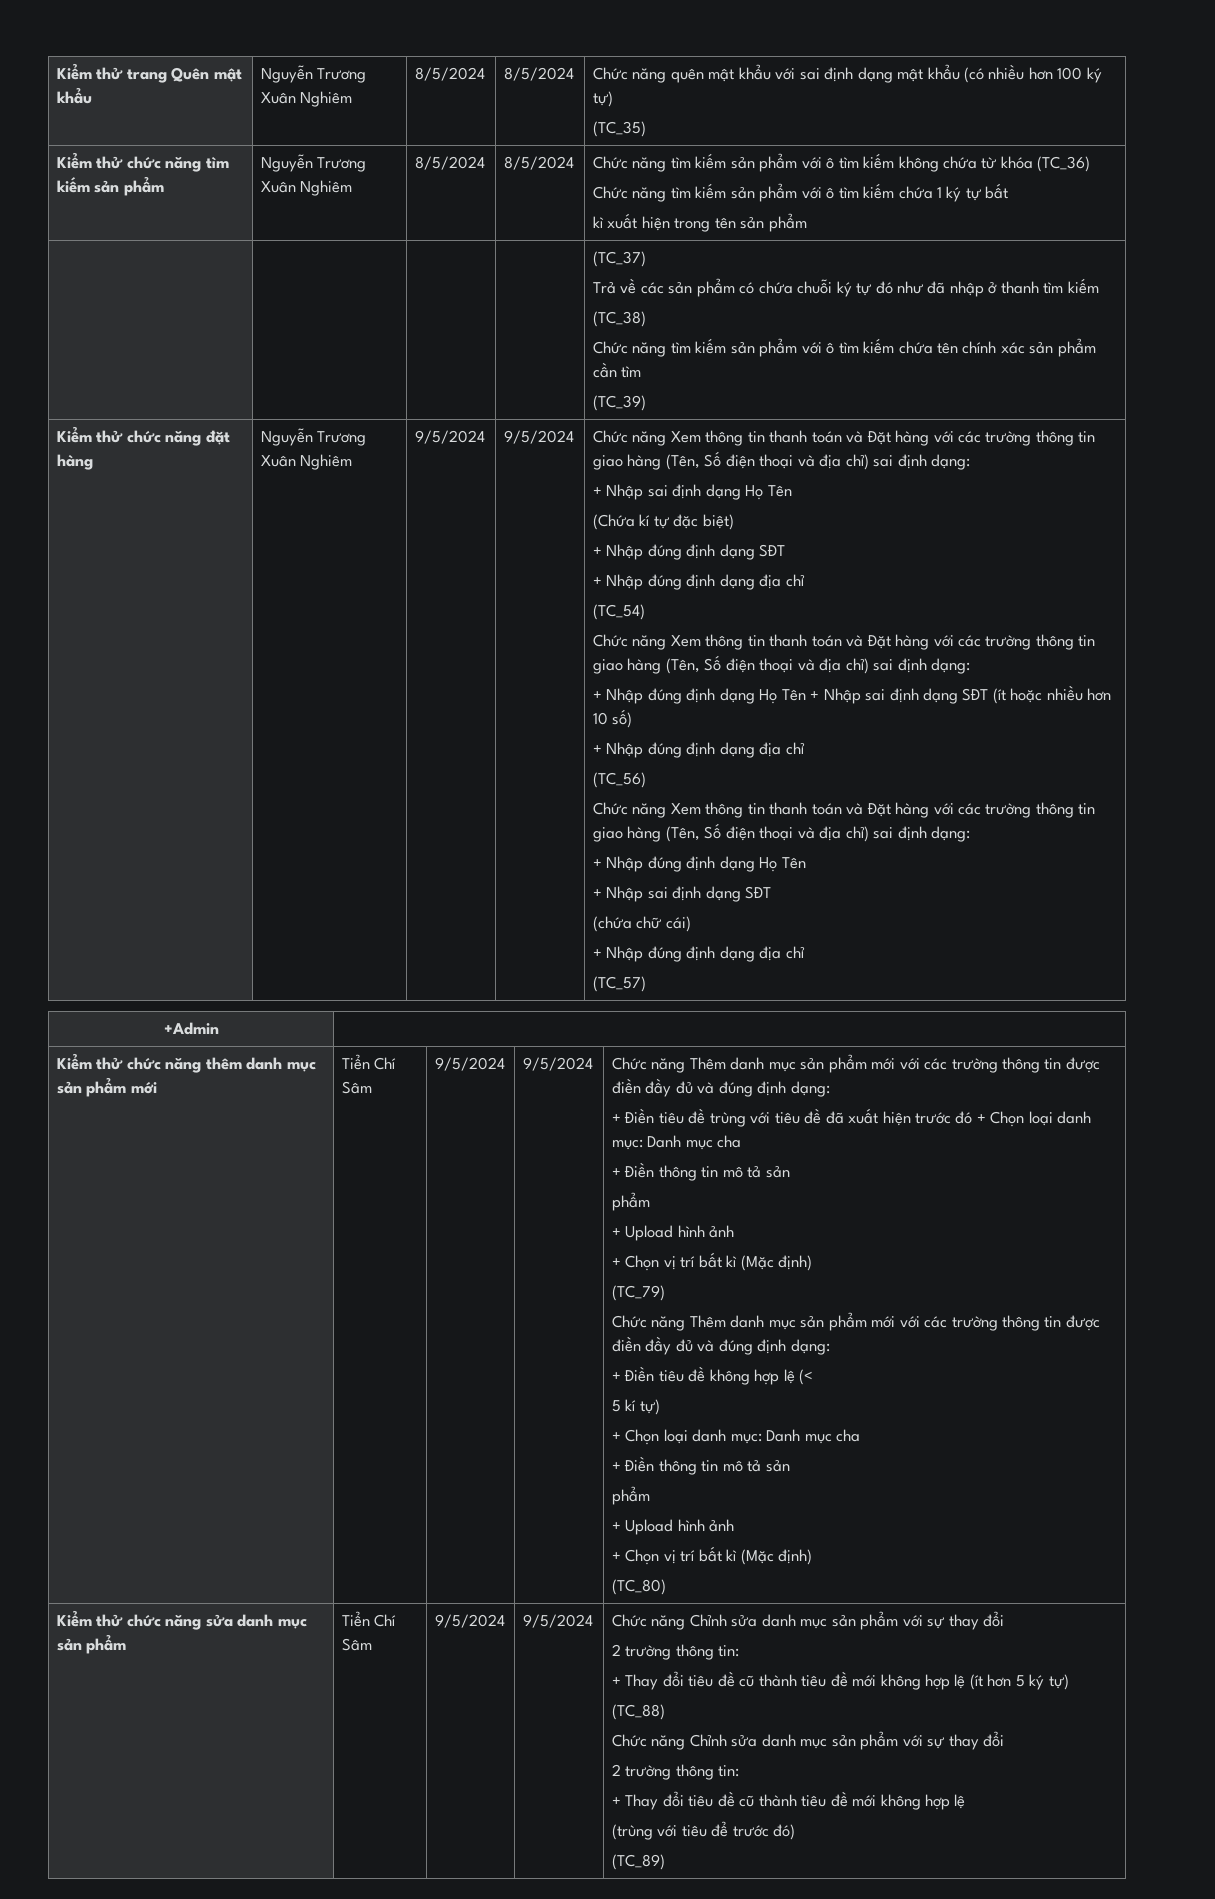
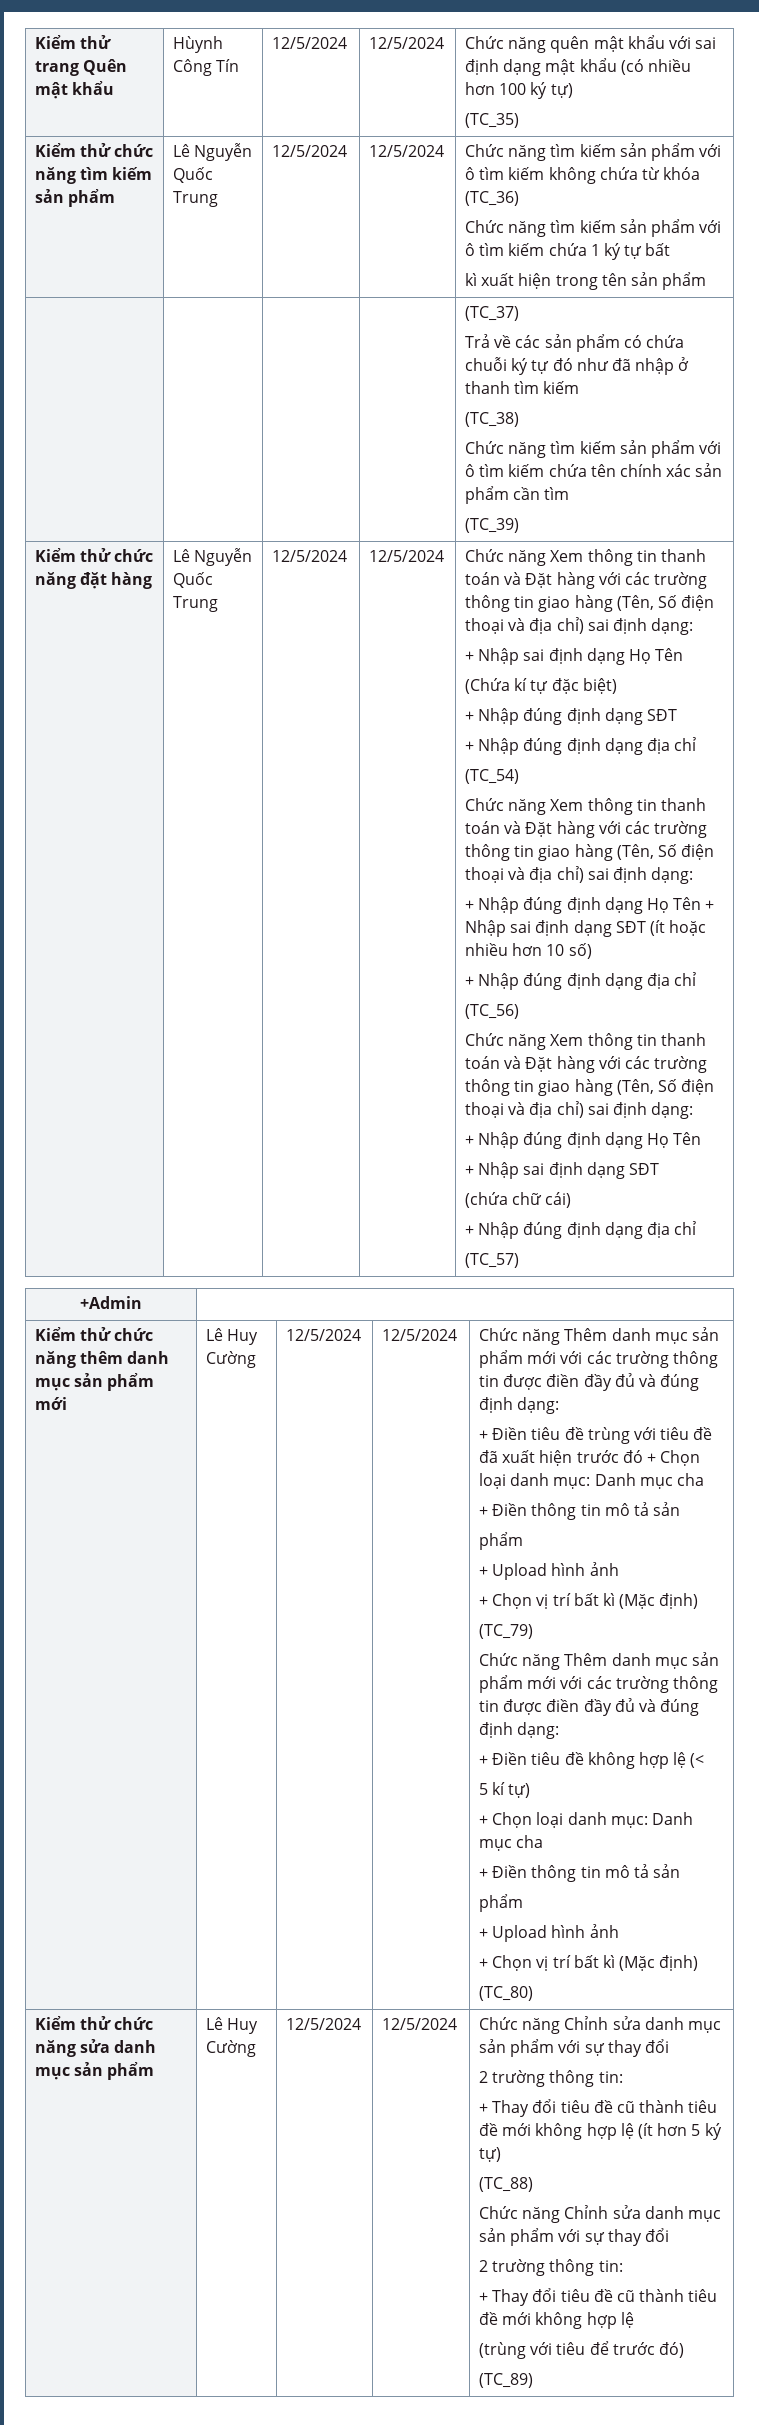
- Kiểm thử trang Quên mật khẩu | Nguyễn Trương Xuân Nghiêm | 8/5/2024 | 8/5/2024 | Chức năng quên mật khẩu với sai định dạng mật khẩu (có nhiều hơn 100 ký tự)
+ Kiểm thử trang Quên mật khẩu | Hùynh Công Tín | 12/5/2024 | 12/5/2024 | Chức năng quên mật khẩu với sai định dạng mật khẩu (có nhiều hơn 100 ký tự)
- Kiểm thử chức năng tìm kiếm sản phẩm | Nguyễn Trương Xuân Nghiêm | 8/5/2024 | 8/5/2024
+ Kiểm thử chức năng tìm kiếm sản phẩm | Lê Nguyễn Quốc Trung | 12/5/2024 | 12/5/2024
- Kiểm thử chức năng đặt hàng | Nguyễn Trương Xuân Nghiêm | 9/5/2024 | 9/5/2024
+ Kiểm thử chức năng đặt hàng | Lê Nguyễn Quốc Trung | 12/5/2024 | 12/5/2024
- Kiểm thử chức năng thêm danh mục sản phẩm mới | Tiển Chí Sâm | 9/5/2024 | 9/5/2024
+ Kiểm thử chức năng thêm danh mục sản phẩm mới | Lê Huy Cường | 12/5/2024 | 12/5/2024
- Kiểm thử chức năng sửa danh mục sản phẩm | Tiển Chí Sâm | 9/5/2024 | 9/5/2024
+ Kiểm thử chức năng sửa danh mục sản phẩm | Lê Huy Cường | 12/5/2024 | 12/5/2024

